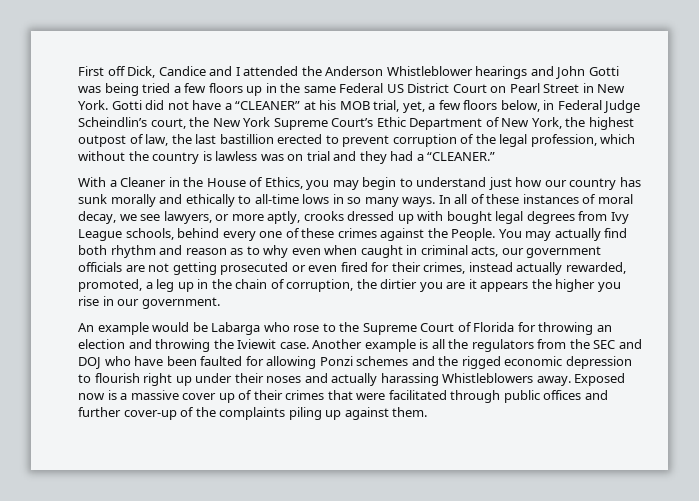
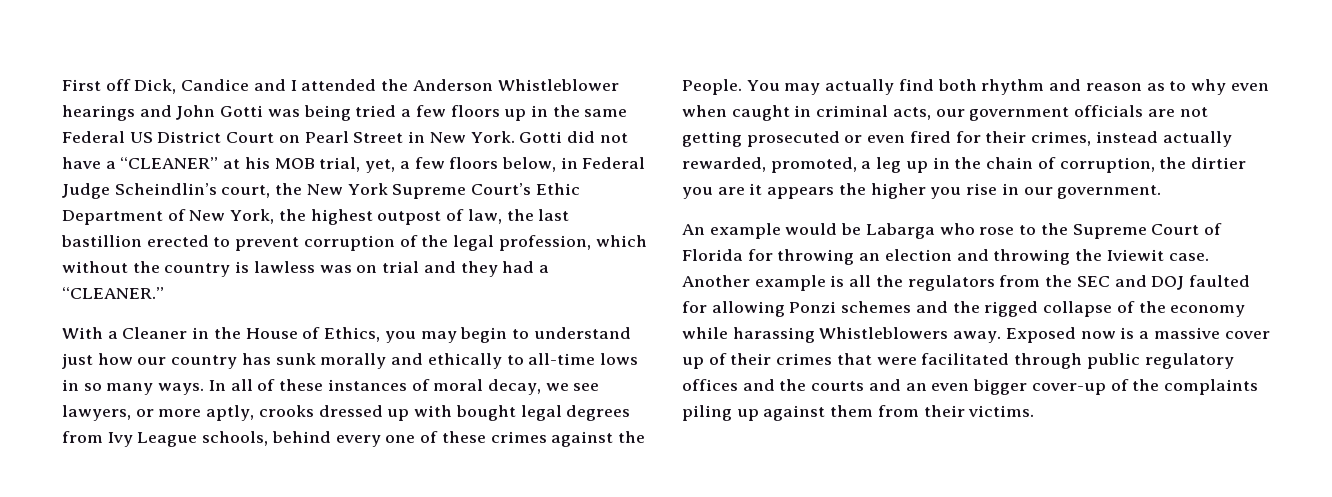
- Another example is all the regulators from the SEC and DOJ who have been faulted for allowing Ponzi schemes and the rigged economic depression to flourish right up under their noses and actually harassing Whistleblowers away.
+ Another example is all the regulators from the SEC and DOJ faulted for allowing Ponzi schemes and the rigged collapse of the economy while harassing Whistleblowers away.
- Exposed now is a massive cover up of their crimes that were facilitated through public offices and further cover-up of the complaints piling up against them.
+ Exposed now is a massive cover up of their crimes that were facilitated through public regulatory offices and the courts and an even bigger cover-up of the complaints piling up against them from their victims.

